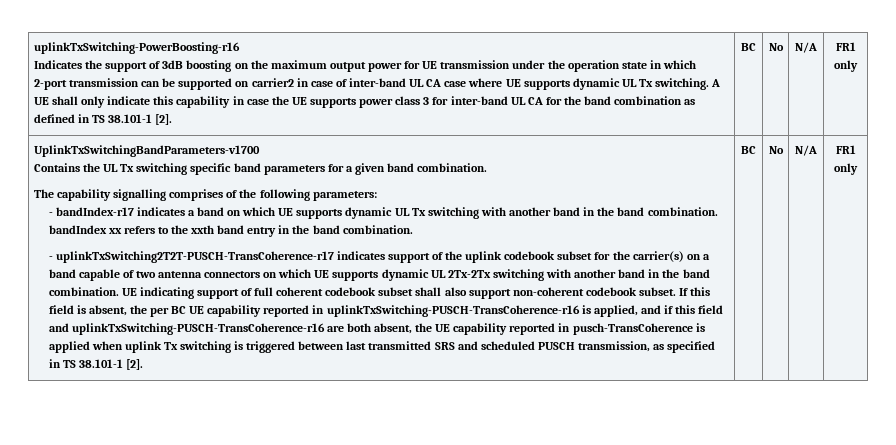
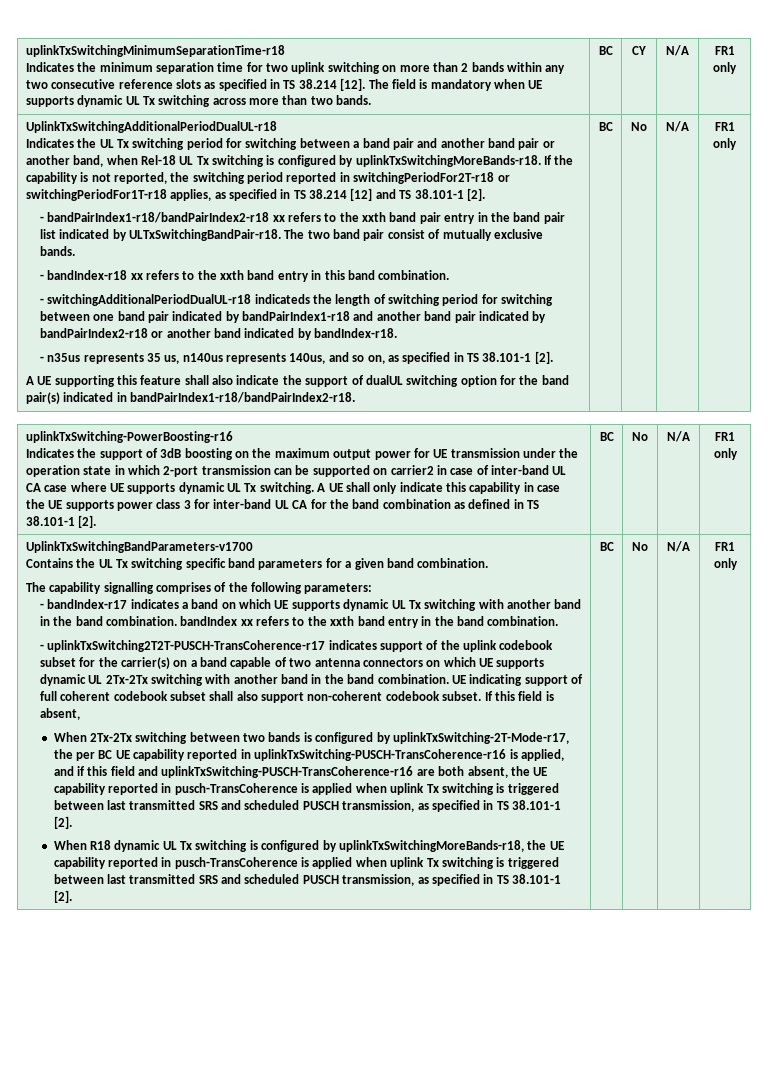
+ uplinkTxSwitchingMinimumSeparationTime-r18
+ Indicates the minimum separation time for two uplink switching on more than 2 bands within any two consecutive reference slots as specified in TS 38.214 [12]. The field is mandatory when UE supports dynamic UL Tx switching across more than two bands. | BC | CY | N/A | FR1 only
+ UplinkTxSwitchingAdditionalPeriodDualUL-r18
+ Indicates the UL Tx switching period for switching between a band pair and another band pair or another band, when Rel-18 UL Tx switching is configured by uplinkTxSwitchingMoreBands-r18. If the capability is not reported, the switching period reported in switchingPeriodFor2T-r18 or switchingPeriodFor1T-r18 applies, as specified in TS 38.214 [12] and TS 38.101-1 [2].
+ - bandPairIndex1-r18/bandPairIndex2-r18 xx refers to the xxth band pair entry in the band pair list indicated by ULTxSwitchingBandPair-r18. The two band pair consist of mutually exclusive bands.
+ - bandIndex-r18 xx refers to the xxth band entry in this band combination.
+ - switchingAdditionalPeriodDualUL-r18 indicateds the length of switching period for switching between one band pair indicated by bandPairIndex1-r18 and another band pair indicated by bandPairIndex2-r18 or another band indicated by bandIndex-r18.
+ - n35us represents 35 us, n140us represents 140us, and so on, as specified in TS 38.101-1 [2].
+ A UE supporting this feature shall also indicate the support of dualUL switching option for the band pair(s) indicated in bandPairIndex1-r18/bandPairIndex2-r18. | BC | No | N/A | FR1 only
- If this field is absent, the per BC UE capability reported in uplinkTxSwitching-PUSCH-TransCoherence-r16 is applied, and if this field and uplinkTxSwitching-PUSCH-TransCoherence-r16 are both absent, the UE capability reported in pusch-TransCoherence is applied when uplink Tx switching is triggered between last transmitted SRS and scheduled PUSCH transmission, as specified in TS 38.101-1 [2].
+ If this field is absent,
+ When 2Tx-2Tx switching between two bands is configured by uplinkTxSwitching-2T-Mode-r17, the per BC UE capability reported in uplinkTxSwitching-PUSCH-TransCoherence-r16 is applied, and if this field and uplinkTxSwitching-PUSCH-TransCoherence-r16 are both absent, the UE capability reported in pusch-TransCoherence is applied when uplink Tx switching is triggered between last transmitted SRS and scheduled PUSCH transmission, as specified in TS 38.101-1 [2].
+ When R18 dynamic UL Tx switching is configured by uplinkTxSwitchingMoreBands-r18, the UE capability reported in pusch-TransCoherence is applied when uplink Tx switching is triggered between last transmitted SRS and scheduled PUSCH transmission, as specified in TS 38.101-1 [2].

